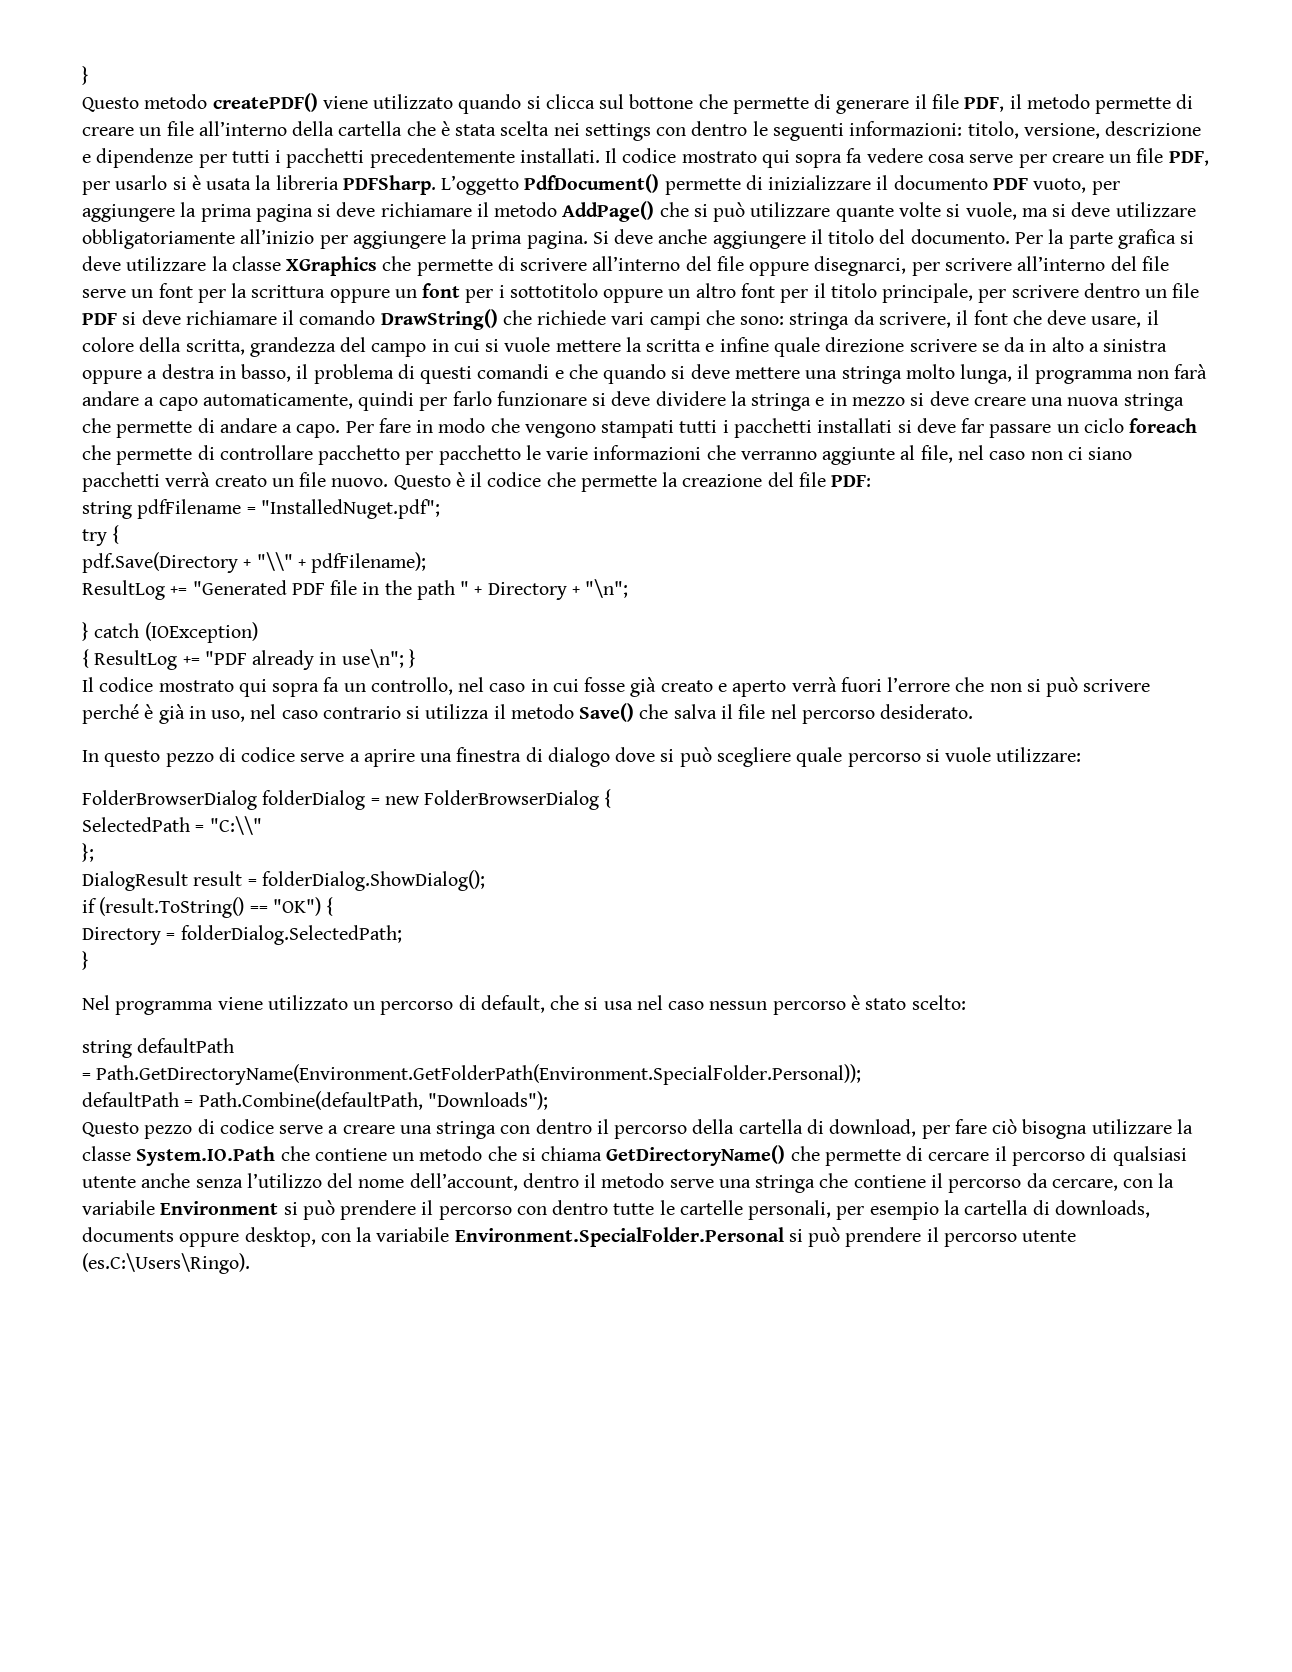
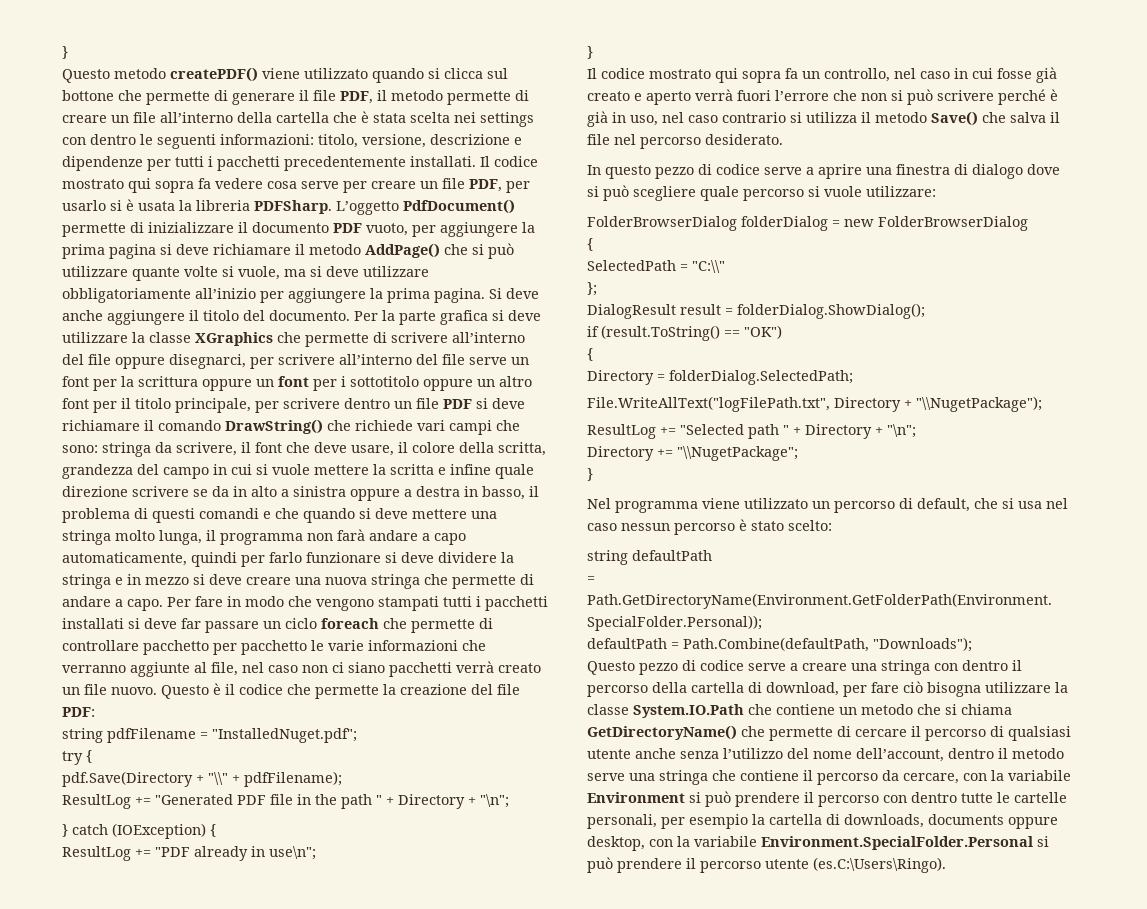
- } catch (IOException)
- { ResultLog += "PDF already in use\n"; }
+ } catch (IOException) {
+ ResultLog += "PDF already in use\n";
+ }
- FolderBrowserDialog folderDialog = new FolderBrowserDialog {
+ FolderBrowserDialog folderDialog = new FolderBrowserDialog
+ {
- if (result.ToString() == "OK") {
+ if (result.ToString() == "OK")
+ {
+ File.WriteAllText("logFilePath.txt", Directory + "\\NugetPackage");
+ ResultLog += "Selected path " + Directory + "\n";
+ Directory += "\\NugetPackage";

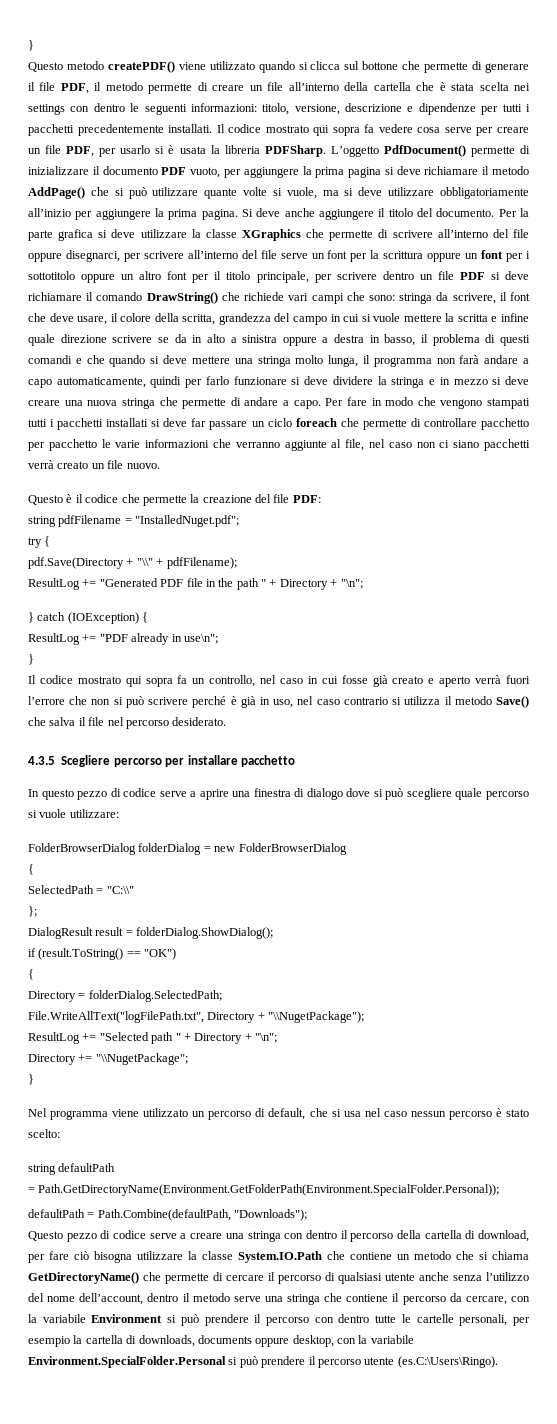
- Per fare in modo che vengono stampati tutti i pacchetti installati si deve far passare un ciclo foreach che permette di controllare pacchetto per pacchetto le varie informazioni che verranno aggiunte al file, nel caso non ci siano pacchetti verrà creato un file nuovo. Questo è il codice che permette la creazione del file PDF:
+ Per fare in modo che vengono stampati tutti i pacchetti installati si deve far passare un ciclo foreach che permette di controllare pacchetto per pacchetto le varie informazioni che verranno aggiunte al file, nel caso non ci siano pacchetti verrà creato un file nuovo.
+ Questo è il codice che permette la creazione del file PDF:
+ 4.3.5 Scegliere percorso per installare pacchetto

